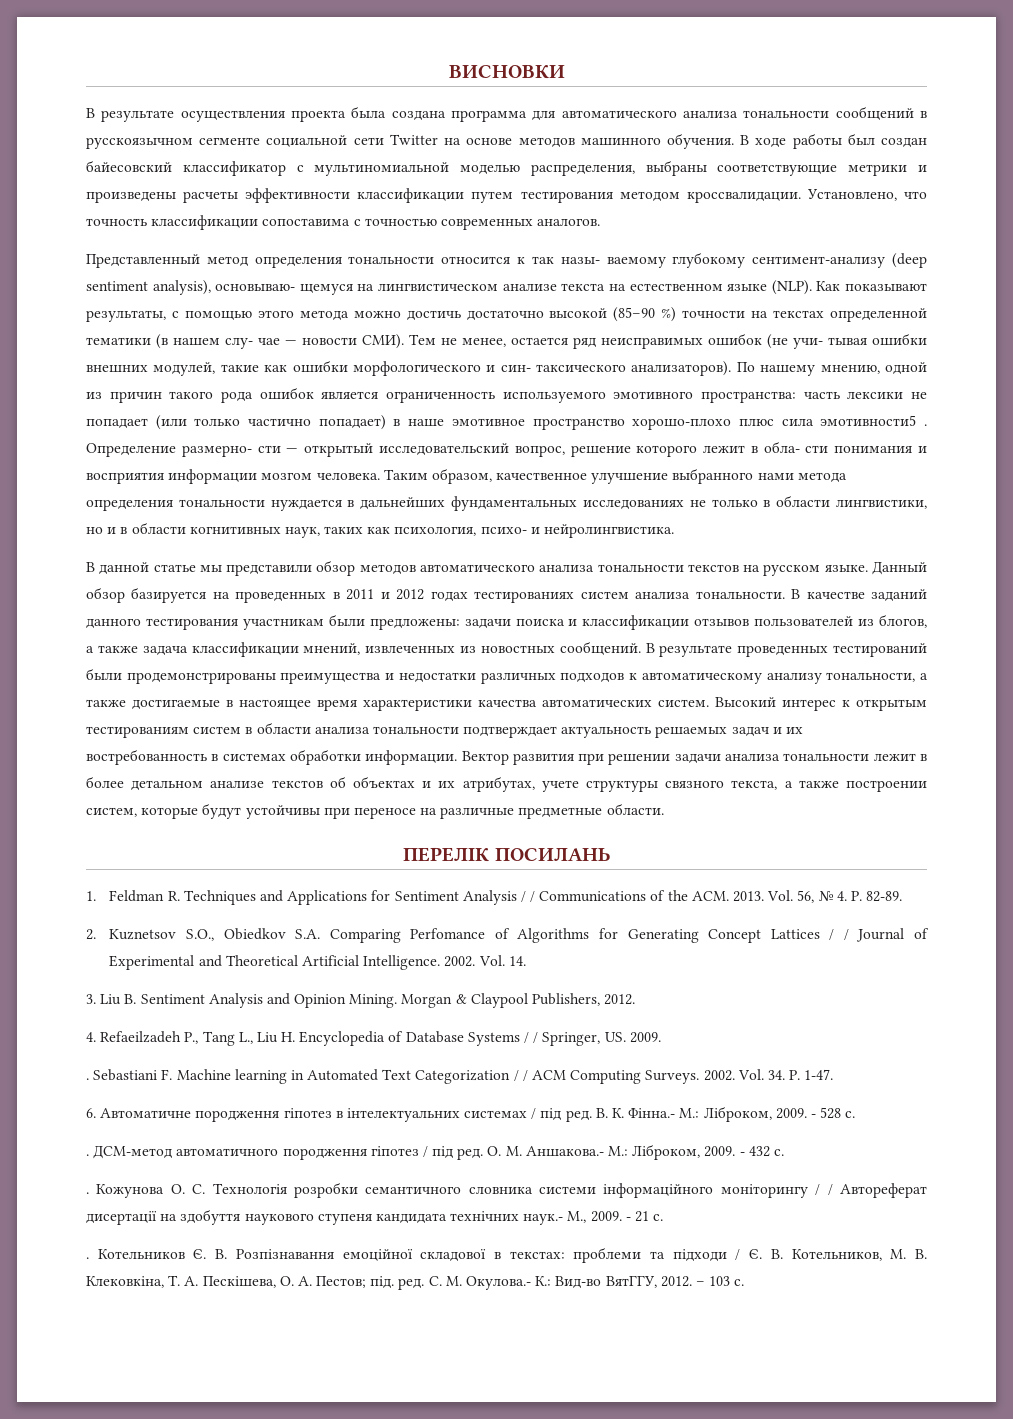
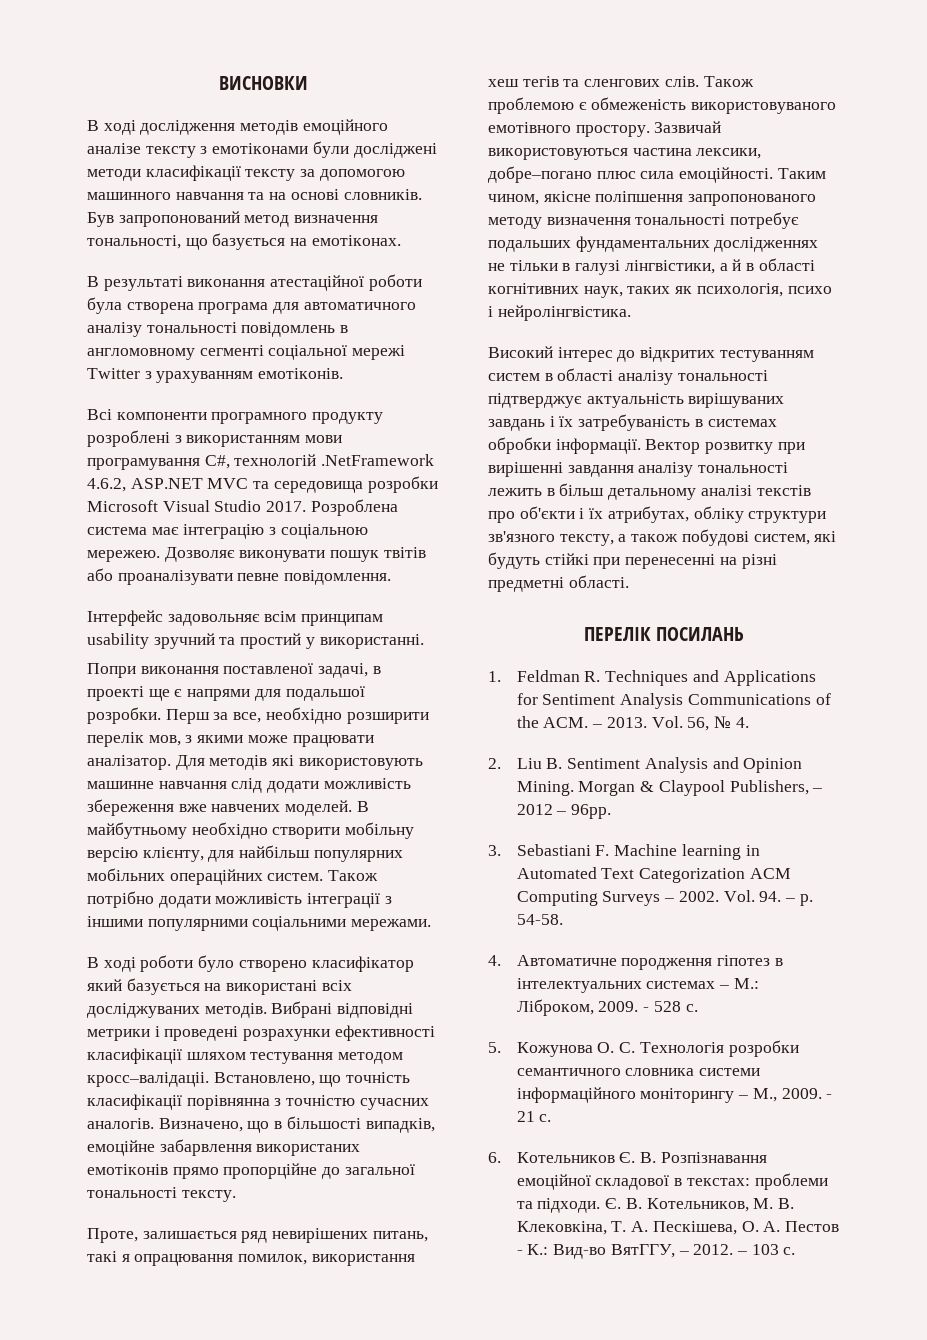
- В результате осуществления проекта была создана программа для автоматического анализа тональности сообщений в русскоязычном сегменте социальной сети Twitter на основе методов машинного обучения. В ходе работы был создан байесовский классификатор с мультиномиальной моделью распределения, выбраны соответствующие метрики и произведены расчеты эффективности классификации путем тестирования методом кроссвалидации. Установлено, что точность классификации сопоставима с точностью современных аналогов.
- Представленный метод определения тональности относится к так назы- ваемому глубокому сентимент-анализу (deep sentiment analysis), основываю- щемуся на лингвистическом анализе текста на естественном языке (NLP). Как показывают результаты, с помощью этого метода можно достичь достаточно высокой (85–90 %) точности на текстах определенной тематики (в нашем слу- чае — новости СМИ). Тем не менее, остается ряд неисправимых ошибок (не учи- тывая ошибки внешних модулей, такие как ошибки морфологического и син- таксического анализаторов). По нашему мнению, одной из причин такого рода ошибок является ограниченность используемого эмотивного пространства: часть лексики не попадает (или только частично попадает) в наше эмотивное пространство хорошо-плохо плюс сила эмотивности5 . Определение размерно- сти — открытый исследовательский вопрос, решение которого лежит в обла- сти понимания и восприятия информации мозгом человека. Таким образом, качественное улучшение выбранного нами метода определения тональности нуждается в дальнейших фундаментальных исследованиях не только в области лингвистики, но и в области когнитивных наук, таких как психология, психо- и нейролингвистика.
- В данной статье мы представили обзор методов автоматического анализа тональности текстов на русском языке. Данный обзор базируется на проведенных в 2011 и 2012 годах тестированиях систем анализа тональности. В качестве заданий данного тестирования участникам были предложены: задачи поиска и классификации отзывов пользователей из блогов, а также задача классификации мнений, извлеченных из новостных сообщений. В результате проведенных тестирований были продемонстрированы преимущества и недостатки различных подходов к автоматическому анализу тональности, а также достигаемые в настоящее время характеристики качества автоматических систем. Высокий интерес к открытым тестированиям систем в области анализа тональности подтверждает актуальность решаемых задач и их востребованность в системах обработки информации. Вектор развития при решении задачи анализа тональности лежит в более детальном анализе текстов об объектах и их атрибутах, учете структуры связного текста, а также построении систем, которые будут устойчивы при переносе на различные предметные области.
+ В ході дослідження методів емоційного аналізе тексту з емотіконами були досліджені методи класифікації тексту за допомогою машинного навчання та на основі словників. Був запропонований метод визначення тональності, що базується на емотіконах.
+ В результаті виконання атестаційної роботи була створена програма для автоматичного аналізу тональності повідомлень в англомовному сегменті соціальної мережі Twitter з урахуванням емотіконів.
+ Всі компоненти програмного продукту розроблені з використанням мови програмування C#, технологій .NetFramework 4.6.2, ASP.NET MVC та середовища розробки Microsoft Visual Studio 2017. Розроблена система має інтеграцію з соціальною мережею. Дозволяє виконувати пошук твітів або проаналізувати певне повідомлення.
+ Інтерфейс задовольняє всім принципам usability зручний та простий у використанні.
+ Попри виконання поставленої задачі, в проекті ще є напрями для подальшої розробки. Перш за все, необхідно розширити перелік мов, з якими може працювати аналізатор. Для методів які використовують машинне навчання слід додати можливість збереження вже навчених моделей. В майбутньому необхідно створити мобільну версію клієнту, для найбільш популярних мобільних операційних систем. Також потрібно додати можливість інтеграції з іншими популярними соціальними мережами.
+ В ході роботи було створено класифікатор який базується на використані всіх досліджуваних методів. Вибрані відповідні метрики і проведені розрахунки ефективності класифікації шляхом тестування методом кросс–валідаціі. Встановлено, що точність класифікації порівнянна з точністю сучасних аналогів. Визначено, що в більшості випадків, емоційне забарвлення використаних емотіконів прямо пропорційне до загальної тональності тексту.
+ Проте, залишається ряд невирішених питань, такі я опрацювання помилок, використання хеш тегів та сленгових слів. Також проблемою є обмеженість використовуваного емотівного простору. Зазвичай використовуються частина лексики, добре–погано плюс сила емоційності. Таким чином, якісне поліпшення запропонованого методу визначення тональності потребує подальших фундаментальних дослідженнях не тільки в галузі лінгвістики, а й в області когнітивних наук, таких як психологія, психо і нейролінгвістика.
+ Високий інтерес до відкритих тестуванням систем в області аналізу тональності підтверджує актуальність вирішуваних завдань і їх затребуваність в системах обробки інформації. Вектор розвитку при вирішенні завдання аналізу тональності лежить в більш детальному аналізі текстів про об'єкти і їх атрибутах, обліку структури зв'язного тексту, а також побудові систем, які будуть стійкі при перенесенні на різні предметні області.
- 1. Feldman R. Techniques and Applications for Sentiment Analysis / / Communications of the ACM. 2013.
+ 1. Feldman R. Techniques and Applications for Sentiment Analysis Communications of the ACM. – 2013.
- Vol. 56, № 4. P. 82-89.
+ Vol. 56, № 4.
- 2. Kuznetsov S.O., Obiedkov S.A. Comparing Perfomance of Algorithms for Generating Concept Lattices / / Journal of Experimental and Theoretical Artificial Intelligence. 2002. Vol. 14.
- 3. Liu B. Sentiment Analysis and Opinion Mining.
+ 2. Liu B. Sentiment Analysis and Opinion Mining.
- Morgan & Claypool Publishers, 2012.
- 4. Refaeilzadeh P., Tang L., Liu H. Encyclopedia of Database Systems / / Springer, US. 2009.
- . Sebastiani F. Machine learning in Automated Text Categorization / / ACM Computing Surveys. 2002. Vol. 34. P. 1-47.
- 6. Автоматичне породження гіпотез в інтелектуальних системах / під ред. В. К. Фінна.- М.: Ліброком, 2009.
+ Morgan & Claypool Publishers, – 2012 – 96pp.
+ 3. Sebastiani F. Machine learning in Automated Text Categorization ACM Computing Surveys – 2002. Vol. 94. – p. 54-58.
+ 4. Автоматичне породження гіпотез в інтелектуальних системах – М.: Ліброком, 2009.
- . ДСМ-метод автоматичного породження гіпотез / під ред. О. М. Аншакова.- М.: Ліброком, 2009. - 432 с.
- . Кожунова О. С. Технологія розробки семантичного словника системи інформаційного моніторингу / / Автореферат дисертації на здобуття наукового ступеня кандидата технічних наук.- М., 2009.
+ 5. Кожунова О. С. Технологія розробки семантичного словника системи інформаційного моніторингу – М., 2009.
- . Котельников Є. В. Розпізнавання емоційної складової в текстах: проблеми та підходи / Є. В. Котельников, М. В. Клековкіна, Т. А. Пескішева, О. А. Пестов; під. ред. С. М. Окулова.- К.: Вид-во ВятГГУ, 2012.
+ 6. Котельников Є. В. Розпізнавання емоційної складової в текстах: проблеми та підходи. Є. В. Котельников, М. В. Клековкіна, Т. А. Пескішева, О. А. Пестов - К.: Вид-во ВятГГУ, – 2012.

